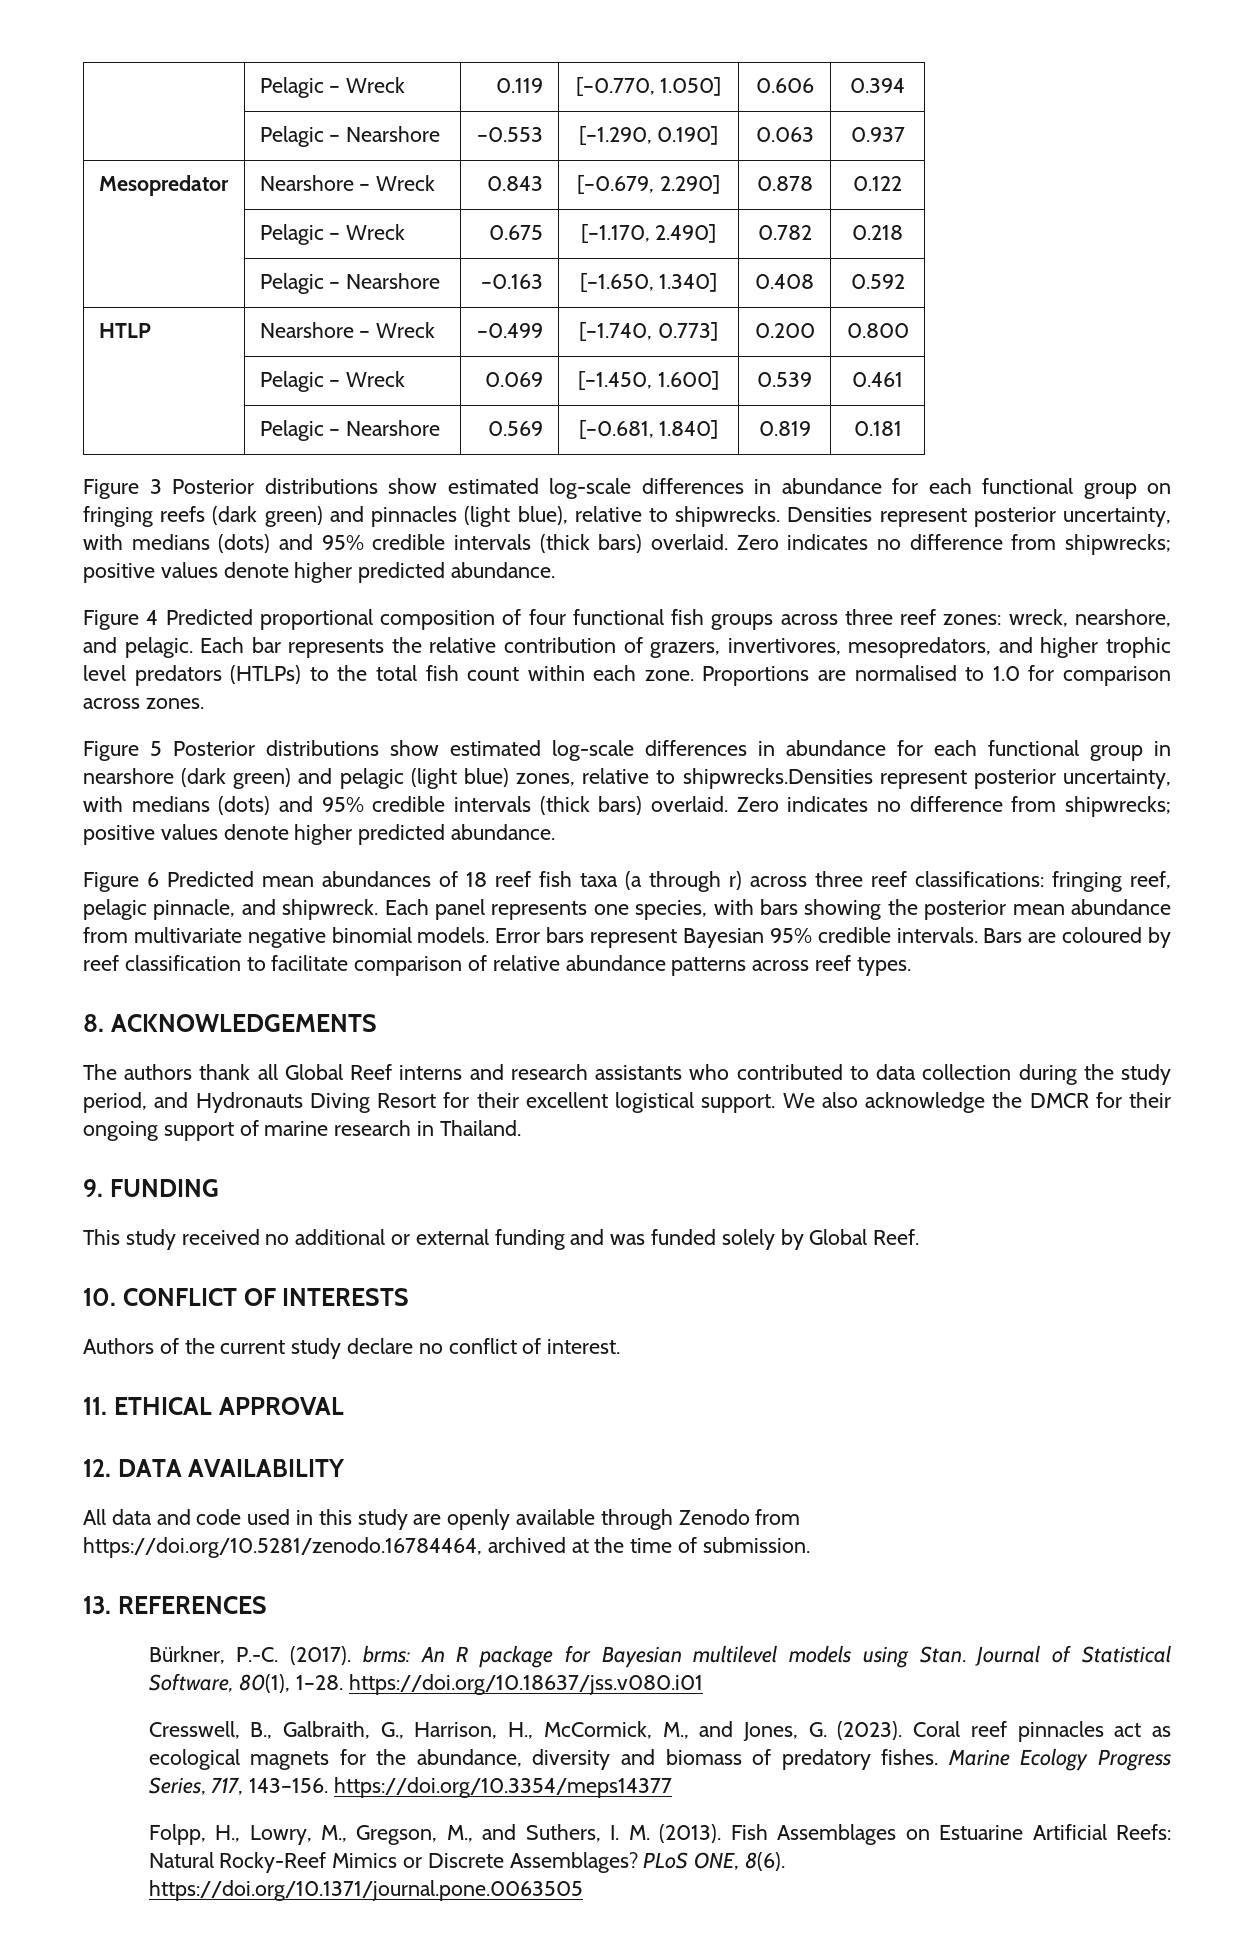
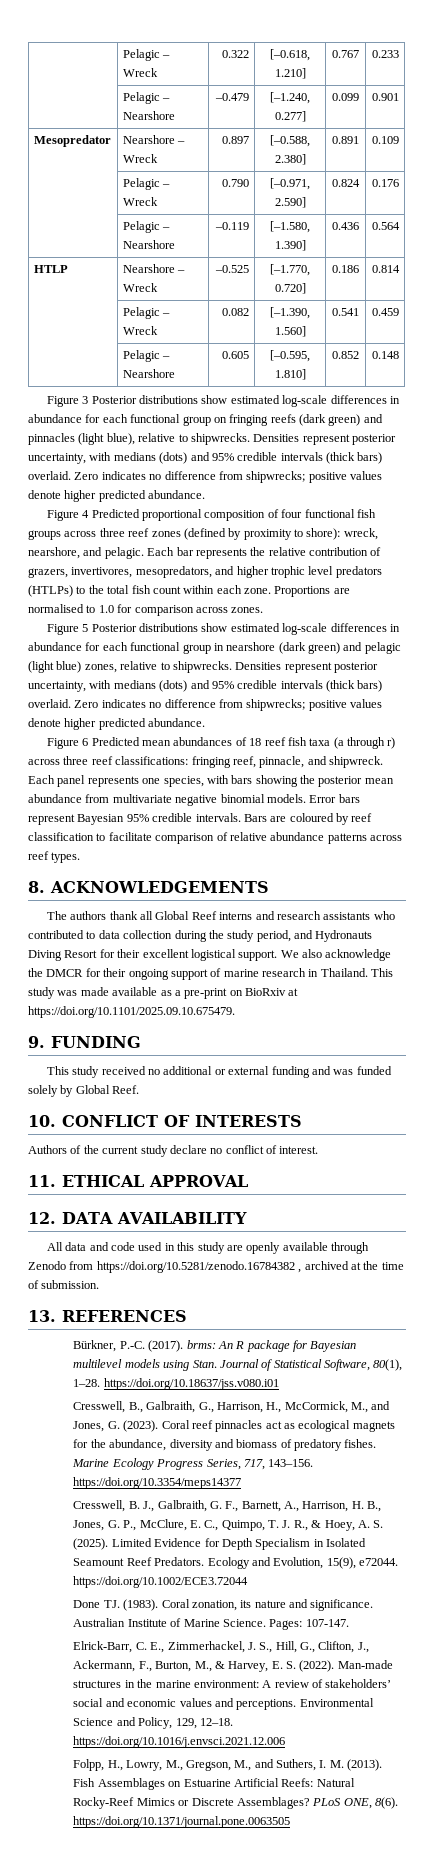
- | Pelagic – Wreck | 0.119 | [–0.770, 1.050] | 0.606 | 0.394
- | Pelagic – Nearshore | –0.553 | [–1.290, 0.190] | 0.063 | 0.937
- Mesopredator | Nearshore – Wreck | 0.843 | [–0.679, 2.290] | 0.878 | 0.122
- | Pelagic – Wreck | 0.675 | [–1.170, 2.490] | 0.782 | 0.218
- | Pelagic – Nearshore | –0.163 | [–1.650, 1.340] | 0.408 | 0.592
- HTLP | Nearshore – Wreck | –0.499 | [–1.740, 0.773] | 0.200 | 0.800
- | Pelagic – Wreck | 0.069 | [–1.450, 1.600] | 0.539 | 0.461
- | Pelagic – Nearshore | 0.569 | [–0.681, 1.840] | 0.819 | 0.181
+ | Pelagic – Wreck | 0.322 | [–0.618, 1.210] | 0.767 | 0.233
+ | Pelagic – Nearshore | –0.479 | [–1.240, 0.277] | 0.099 | 0.901
+ Mesopredator | Nearshore – Wreck | 0.897 | [–0.588, 2.380] | 0.891 | 0.109
+ | Pelagic – Wreck | 0.790 | [–0.971, 2.590] | 0.824 | 0.176
+ | Pelagic – Nearshore | –0.119 | [–1.580, 1.390] | 0.436 | 0.564
+ HTLP | Nearshore – Wreck | –0.525 | [–1.770, 0.720] | 0.186 | 0.814
+ | Pelagic – Wreck | 0.082 | [–1.390, 1.560] | 0.541 | 0.459
+ | Pelagic – Nearshore | 0.605 | [–0.595, 1.810] | 0.852 | 0.148
- Figure 4 Predicted proportional composition of four functional fish groups across three reef zones: wreck, nearshore, and pelagic.
+ Figure 4 Predicted proportional composition of four functional fish groups across three reef zones (defined by proximity to shore): wreck, nearshore, and pelagic.
- Figure 5 Posterior distributions show estimated log-scale differences in abundance for each functional group in nearshore (dark green) and pelagic (light blue) zones, relative to shipwrecks.Densities represent posterior uncertainty, with medians (dots) and 95% credible intervals (thick bars) overlaid.
+ Figure 5 Posterior distributions show estimated log-scale differences in abundance for each functional group in nearshore (dark green) and pelagic (light blue) zones, relative to shipwrecks. Densities represent posterior uncertainty, with medians (dots) and 95% credible intervals (thick bars) overlaid.
- Figure 6 Predicted mean abundances of 18 reef fish taxa (a through r) across three reef classifications: fringing reef, pelagic pinnacle, and shipwreck.
+ Figure 6 Predicted mean abundances of 18 reef fish taxa (a through r) across three reef classifications: fringing reef, pinnacle, and shipwreck.
+ This study was made available as a pre-print on BioRxiv at https://doi.org/10.1101/2025.09.10.675479.
- All data and code used in this study are openly available through Zenodo from https://doi.org/10.5281/zenodo.16784464, archived at the time of submission.
+ All data and code used in this study are openly available through Zenodo from https://doi.org/10.5281/zenodo.16784382 , archived at the time of submission.
+ Cresswell, B. J., Galbraith, G. F., Barnett, A., Harrison, H. B., Jones, G. P., McClure, E. C., Quimpo, T. J. R., & Hoey, A. S. (2025). Limited Evidence for Depth Specialism in Isolated Seamount Reef Predators. Ecology and Evolution, 15(9), e72044. https://doi.org/10.1002/ECE3.72044
+ Done TJ. (1983). Coral zonation, its nature and significance. Australian Institute of Marine Science. Pages: 107-147.
+ Elrick-Barr, C. E., Zimmerhackel, J. S., Hill, G., Clifton, J., Ackermann, F., Burton, M., & Harvey, E. S. (2022). Man-made structures in the marine environment: A review of stakeholders’ social and economic values and perceptions. Environmental Science and Policy, 129, 12–18. https://doi.org/10.1016/j.envsci.2021.12.006

